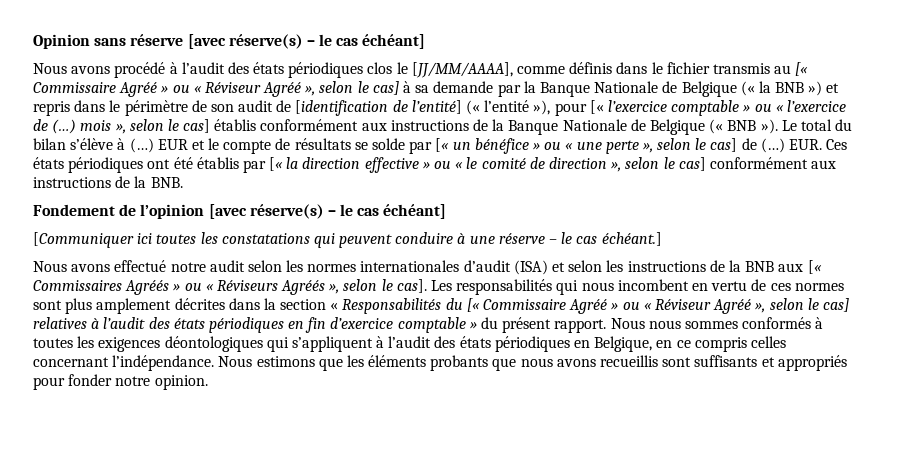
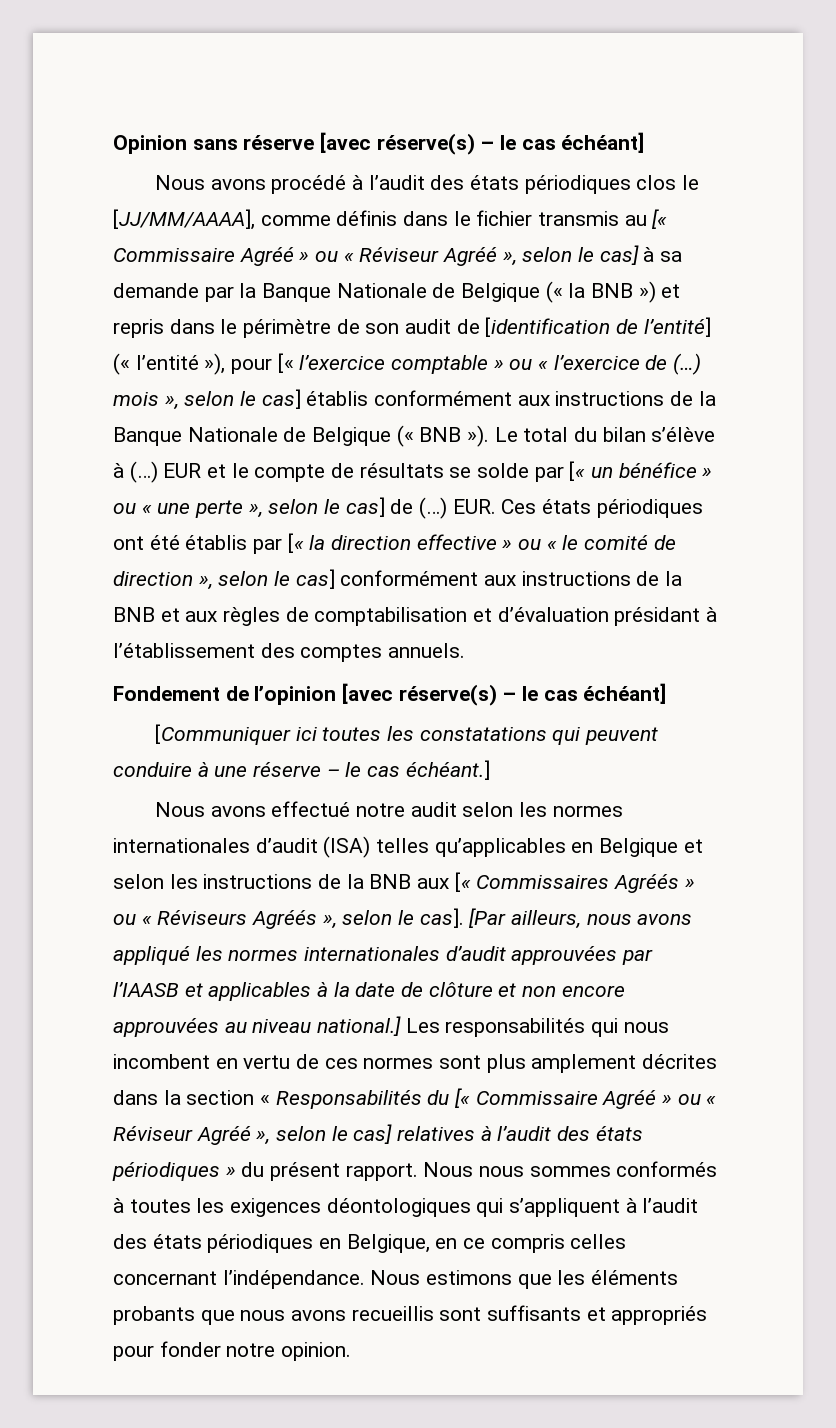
- EUR. Ces états périodiques ont été établis par [« la direction effective » ou « le comité de direction », selon le cas] conformément aux instructions de la BNB.
+ EUR. Ces états périodiques ont été établis par [« la direction effective » ou « le comité de direction », selon le cas] conformément aux instructions de la BNB et aux règles de comptabilisation et d’évaluation présidant à l’établissement des comptes annuels.
- Nous avons effectué notre audit selon les normes internationales d’audit (ISA) et selon les instructions de la BNB aux [« Commissaires Agréés » ou « Réviseurs Agréés », selon le cas].
+ Nous avons effectué notre audit selon les normes internationales d’audit (ISA) telles qu’applicables en Belgique et selon les instructions de la BNB aux [« Commissaires Agréés » ou « Réviseurs Agréés », selon le cas].
+ [Par ailleurs, nous avons appliqué les normes internationales d’audit approuvées par l’IAASB et applicables à la date de clôture et non encore approuvées au niveau national.]
- Les responsabilités qui nous incombent en vertu de ces normes sont plus amplement décrites dans la section « Responsabilités du [« Commissaire Agréé » ou « Réviseur Agréé », selon le cas] relatives à l’audit des états périodiques en fin d’exercice comptable » du présent rapport.
+ Les responsabilités qui nous incombent en vertu de ces normes sont plus amplement décrites dans la section « Responsabilités du [« Commissaire Agréé » ou « Réviseur Agréé », selon le cas] relatives à l’audit des états périodiques » du présent rapport.

